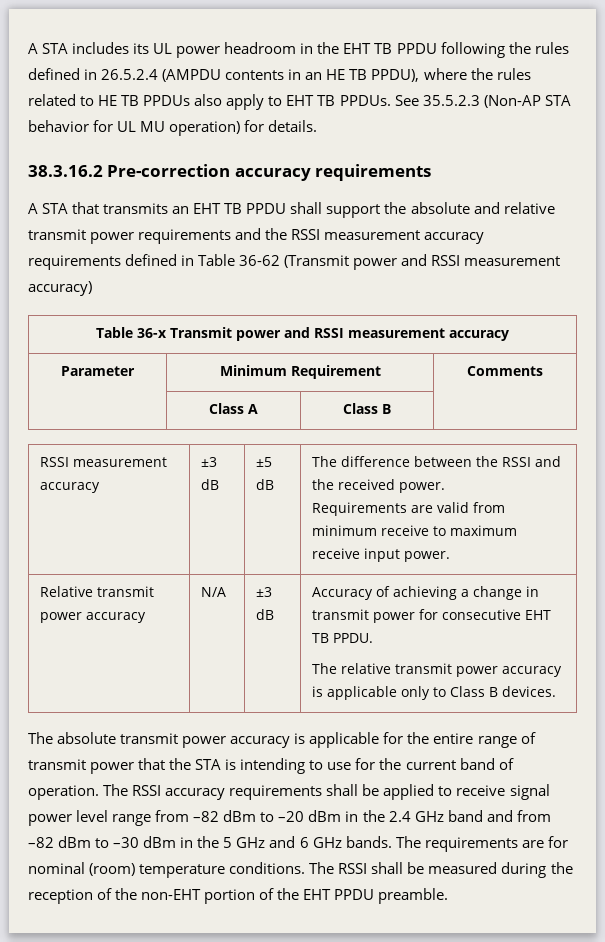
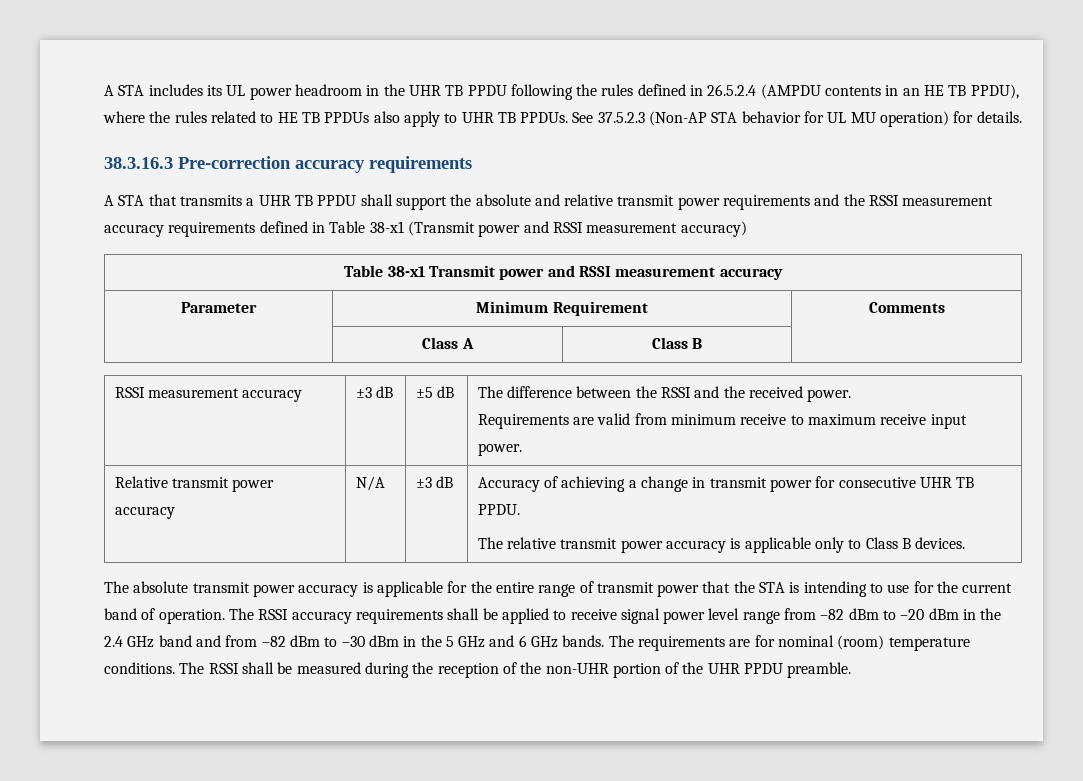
- A STA includes its UL power headroom in the EHT TB PPDU following the rules defined in 26.5.2.4 (AMPDU contents in an HE TB PPDU), where the rules related to HE TB PPDUs also apply to EHT TB PPDUs.
+ A STA includes its UL power headroom in the UHR TB PPDU following the rules defined in 26.5.2.4 (AMPDU contents in an HE TB PPDU), where the rules related to HE TB PPDUs also apply to UHR TB PPDUs.
- See 35.5.2.3 (Non-AP STA behavior for UL MU operation) for details.
+ See 37.5.2.3 (Non-AP STA behavior for UL MU operation) for details.
- 38.3.16.2 Pre-correction accuracy requirements
+ 38.3.16.3 Pre-correction accuracy requirements
- A STA that transmits an EHT TB PPDU shall support the absolute and relative transmit power requirements and the RSSI measurement accuracy requirements defined in Table 36-62 (Transmit power and RSSI measurement accuracy)
+ A STA that transmits a UHR TB PPDU shall support the absolute and relative transmit power requirements and the RSSI measurement accuracy requirements defined in Table 38-x1 (Transmit power and RSSI measurement accuracy)
- Table 36-x Transmit power and RSSI measurement accuracy
+ Table 38-x1 Transmit power and RSSI measurement accuracy
- Relative transmit power accuracy | N/A | ±3 dB | Accuracy of achieving a change in transmit power for consecutive EHT TB PPDU.
+ Relative transmit power accuracy | N/A | ±3 dB | Accuracy of achieving a change in transmit power for consecutive UHR TB PPDU.
- The RSSI shall be measured during the reception of the non-EHT portion of the EHT PPDU preamble.
+ The RSSI shall be measured during the reception of the non-UHR portion of the UHR PPDU preamble.

